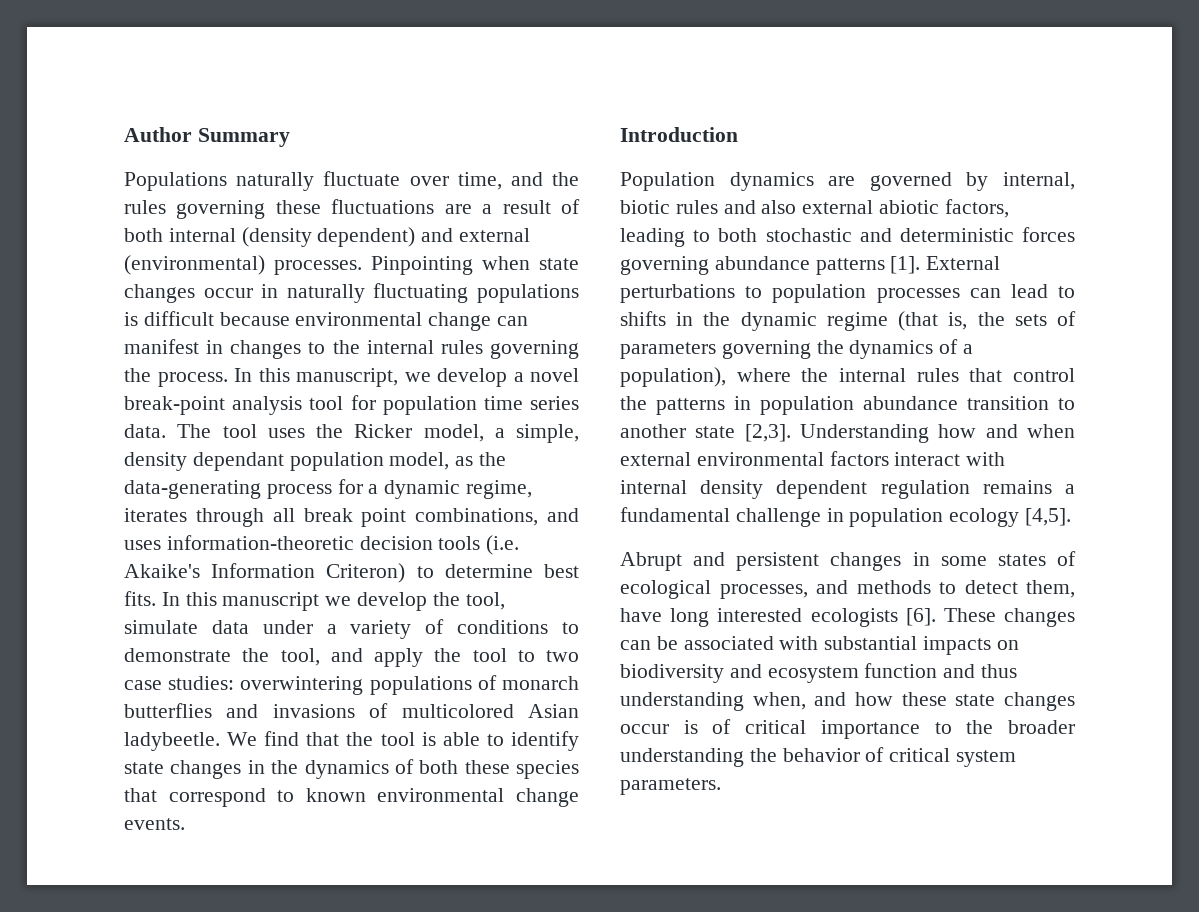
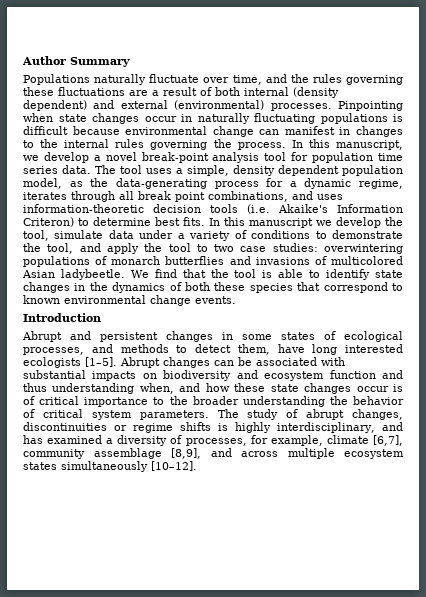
- The tool uses the Ricker model, a simple, density dependant population model, as the data-generating process for a dynamic regime, iterates through all break point combinations, and uses information-theoretic decision tools (i.e. Akaike's Information Criteron) to determine best fits.
+ The tool uses a simple, density dependent population model, as the data-generating process for a dynamic regime, iterates through all break point combinations, and uses information-theoretic decision tools (i.e. Akaike's Information Criteron) to determine best fits.
- Population dynamics are governed by internal, biotic rules and also external abiotic factors, leading to both stochastic and deterministic forces governing abundance patterns [1]. External perturbations to population processes can lead to shifts in the dynamic regime (that is, the sets of parameters governing the dynamics of a population), where the internal rules that control the patterns in population abundance transition to another state [2,3]. Understanding how and when external environmental factors interact with internal density dependent regulation remains a fundamental challenge in population ecology [4,5].
- Abrupt and persistent changes in some states of ecological processes, and methods to detect them, have long interested ecologists [6]. These changes can be associated with substantial impacts on biodiversity and ecosystem function and thus understanding when, and how these state changes occur is of critical importance to the broader understanding the behavior of critical system parameters.
+ Abrupt and persistent changes in some states of ecological processes, and methods to detect them, have long interested ecologists [1–5]. Abrupt changes can be associated with substantial impacts on biodiversity and ecosystem function and thus understanding when, and how these state changes occur is of critical importance to the broader understanding the behavior of critical system parameters.
+ The study of abrupt changes, discontinuities or regime shifts is highly interdisciplinary, and has examined a diversity of processes, for example, climate [6,7], community assemblage [8,9], and across multiple ecosystem states simultaneously [10–12].

